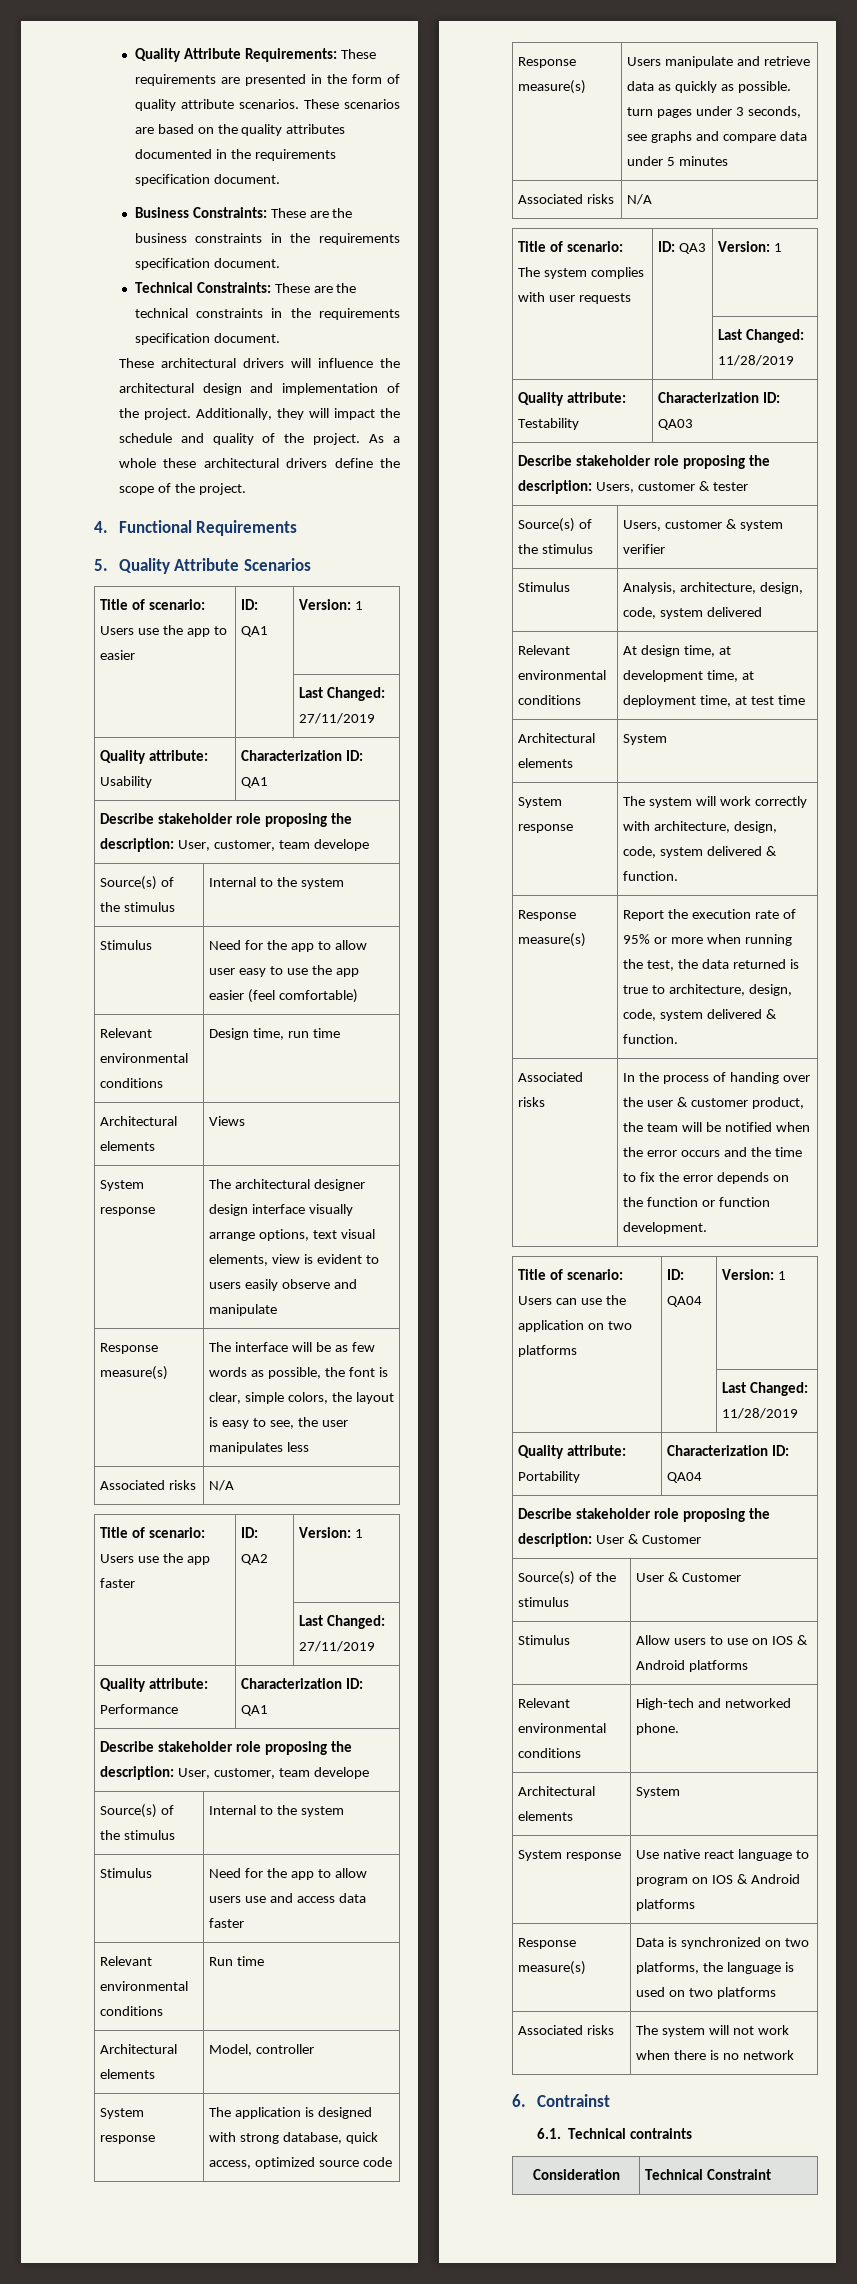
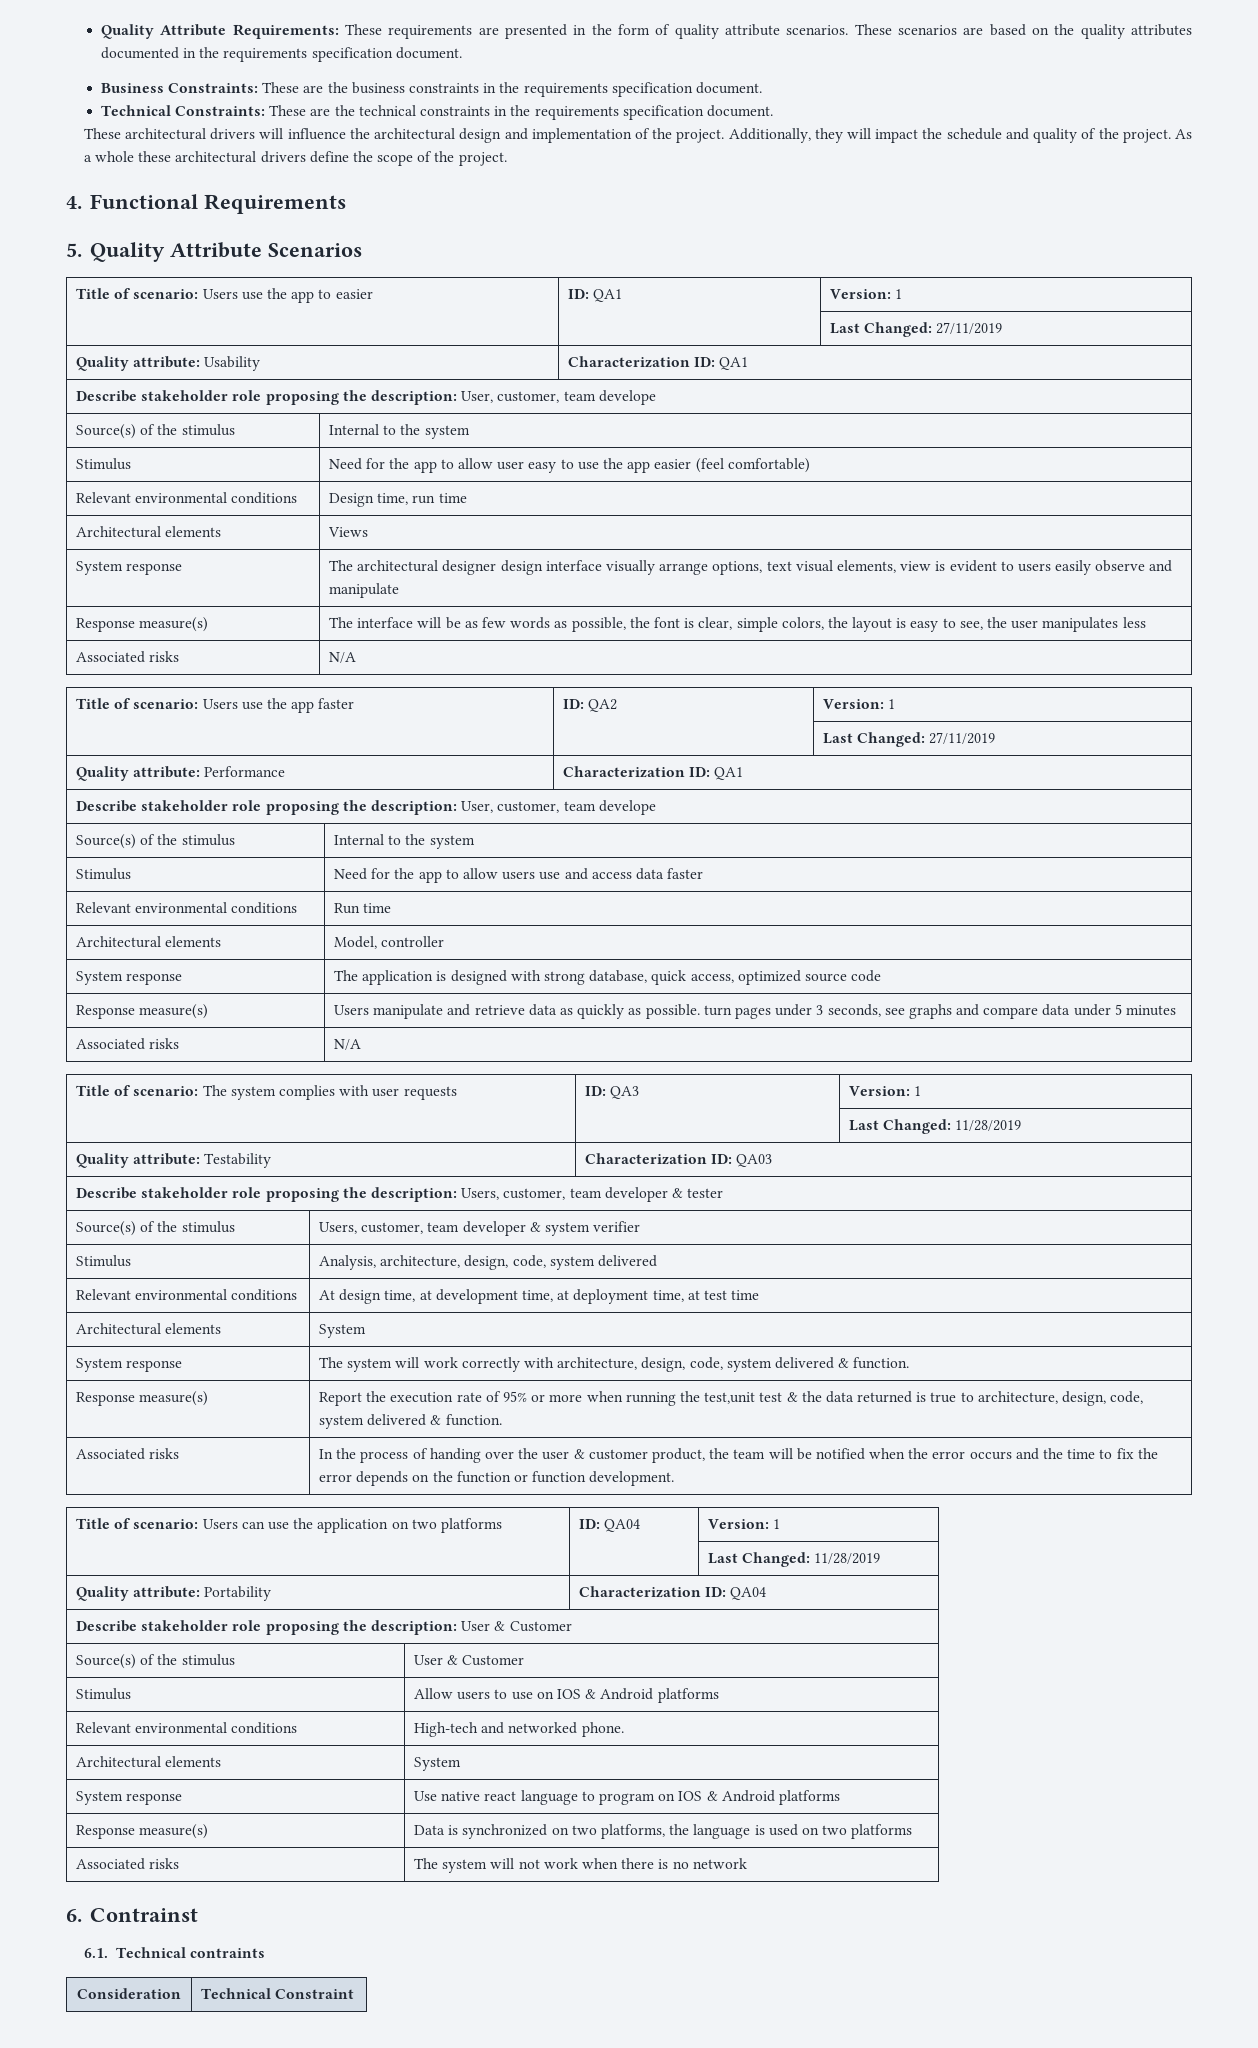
- Describe stakeholder role proposing the description: Users, customer & tester
+ Describe stakeholder role proposing the description: Users, customer, team developer & tester
- Source(s) of the stimulus | Users, customer & system verifier
+ Source(s) of the stimulus | Users, customer, team developer & system verifier
- Response measure(s) | Report the execution rate of 95% or more when running the test, the data returned is true to architecture, design, code, system delivered & function.
+ Response measure(s) | Report the execution rate of 95% or more when running the test,unit test & the data returned is true to architecture, design, code, system delivered & function.

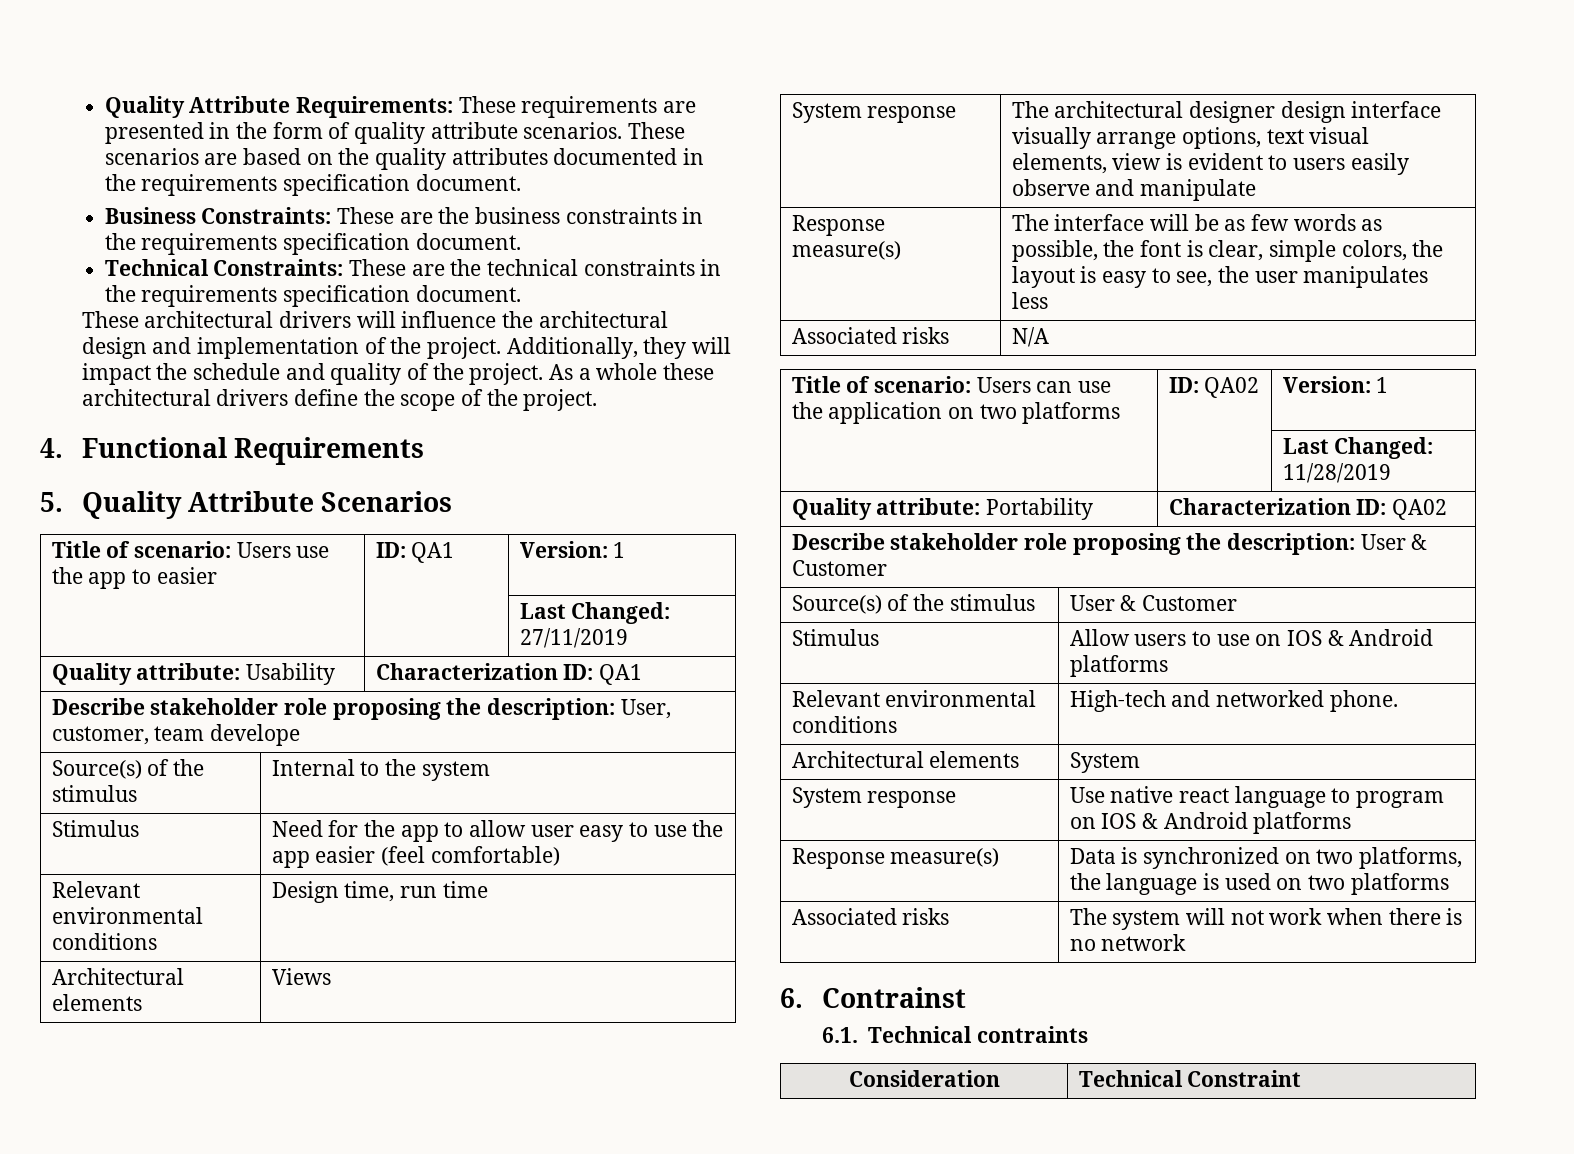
- Title of scenario: Users use the app faster | ID: QA2 | Version: 1
- | | Last Changed: 27/11/2019
- Quality attribute: Performance | Characterization ID: QA1
- Describe stakeholder role proposing the description: User, customer, team develope
- Source(s) of the stimulus | Internal to the system
- Stimulus | Need for the app to allow users use and access data faster
- Relevant environmental conditions | Run time
- Architectural elements | Model, controller
- System response | The application is designed with strong database, quick access, optimized source code
- Response measure(s) | Users manipulate and retrieve data as quickly as possible. turn pages under 3 seconds, see graphs and compare data under 5 minutes
- Associated risks | N/A
- Title of scenario: The system complies with user requests | ID: QA3 | Version: 1
- | | Last Changed: 11/28/2019
- Quality attribute: Testability | Characterization ID: QA03
- Describe stakeholder role proposing the description: Users, customer, team developer & tester
- Source(s) of the stimulus | Users, customer, team developer & system verifier
- Stimulus | Analysis, architecture, design, code, system delivered
- Relevant environmental conditions | At design time, at development time, at deployment time, at test time
- Architectural elements | System
- System response | The system will work correctly with architecture, design, code, system delivered & function.
- Response measure(s) | Report the execution rate of 95% or more when running the test,unit test & the data returned is true to architecture, design, code, system delivered & function.
- Associated risks | In the process of handing over the user & customer product, the team will be notified when the error occurs and the time to fix the error depends on the function or function development.
- Title of scenario: Users can use the application on two platforms | ID: QA04 | Version: 1
+ Title of scenario: Users can use the application on two platforms | ID: QA02 | Version: 1
- Quality attribute: Portability | Characterization ID: QA04
+ Quality attribute: Portability | Characterization ID: QA02

